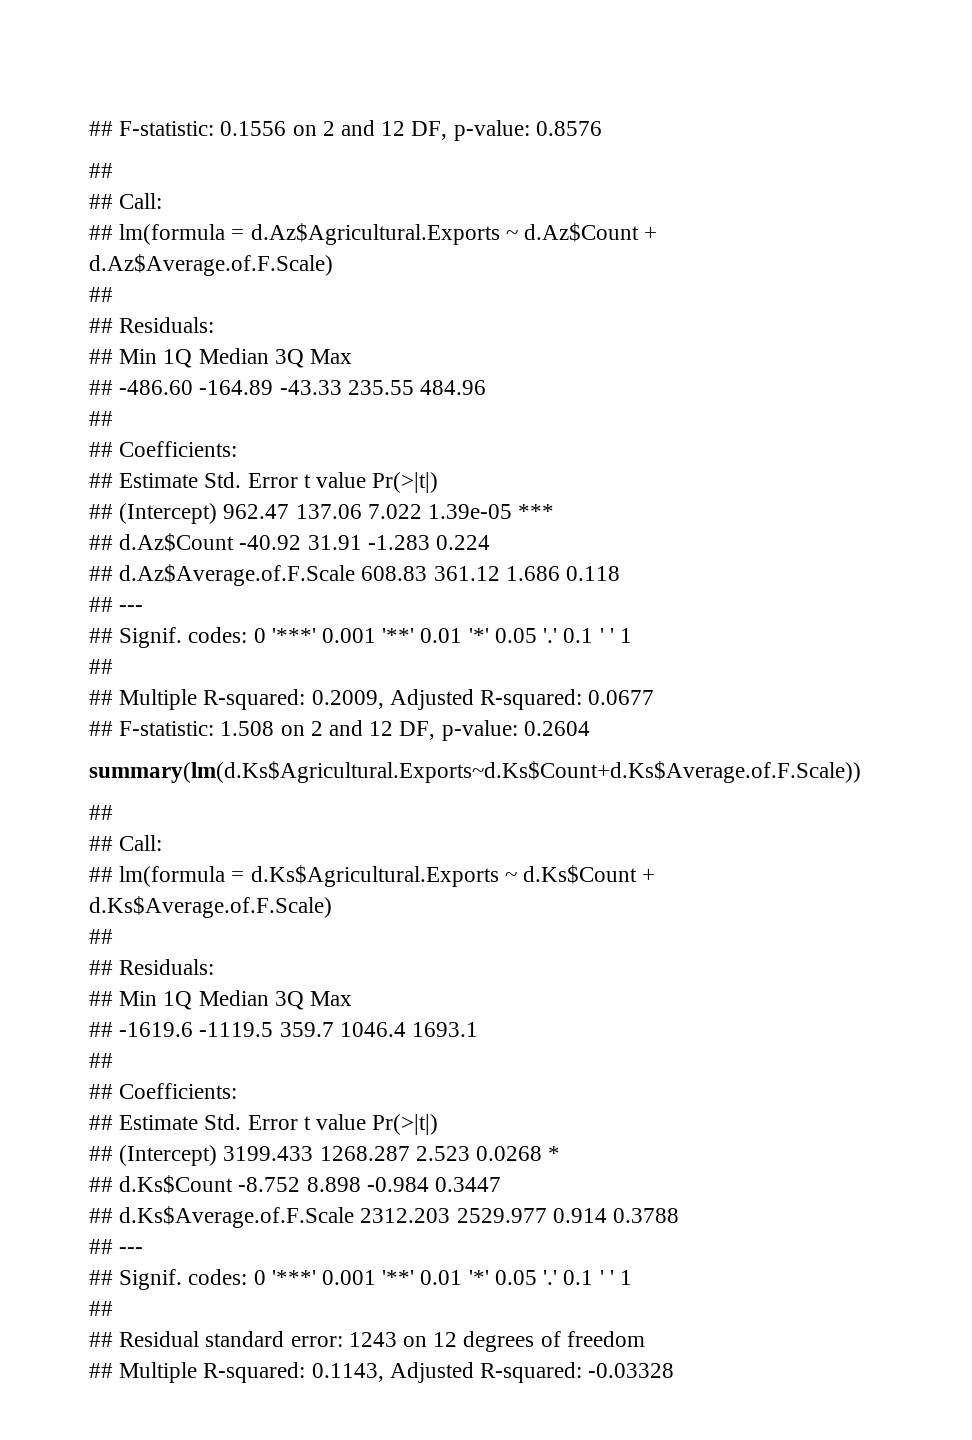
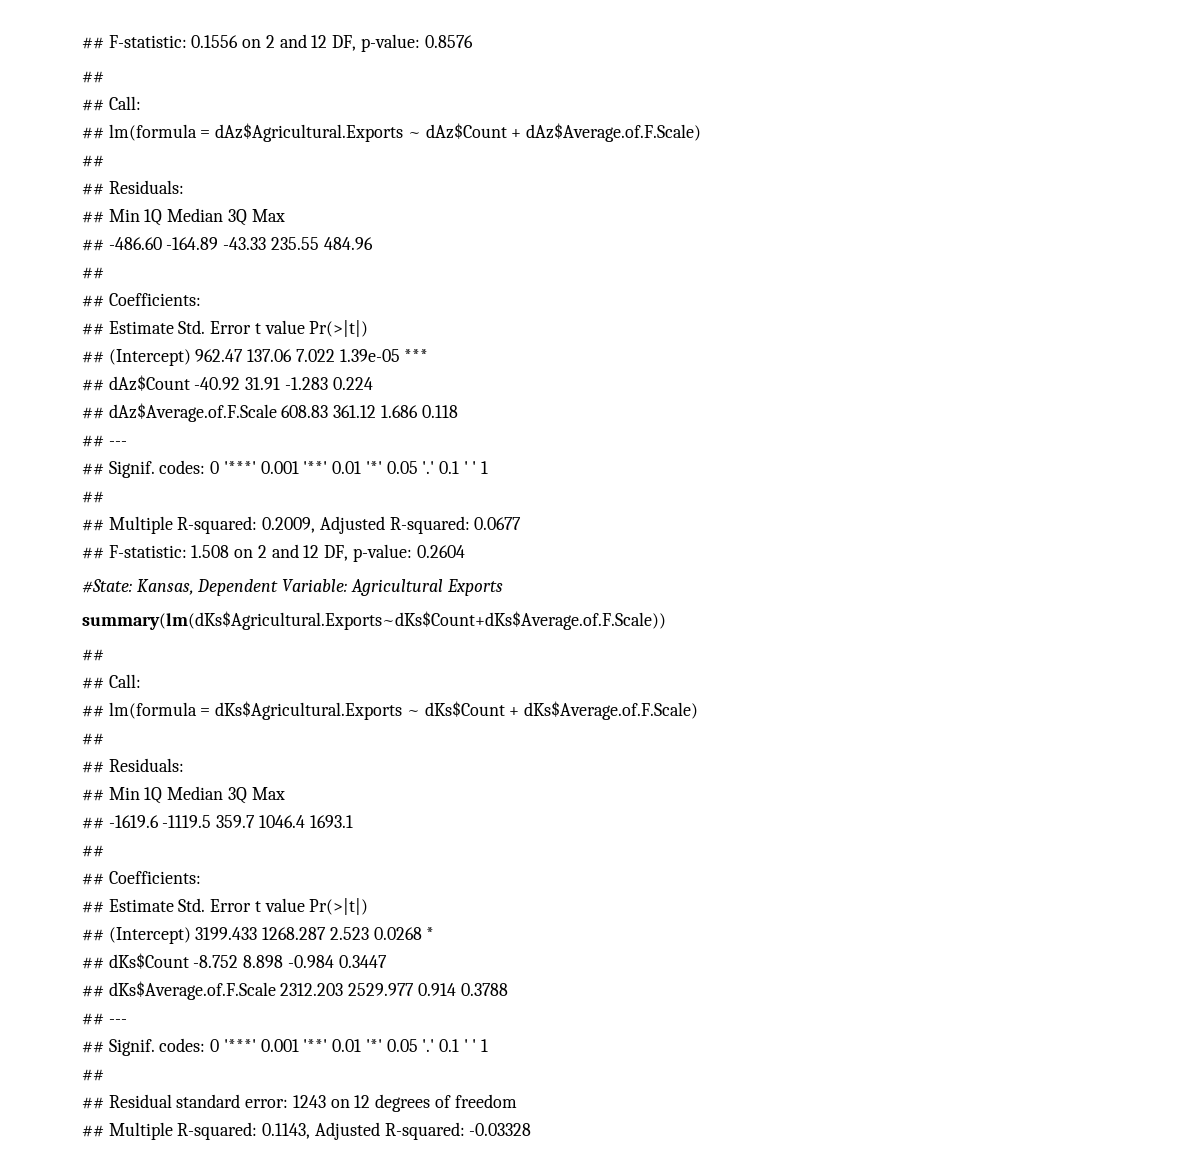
- ## lm(formula = d.Az$Agricultural.Exports ~ d.Az$Count + d.Az$Average.of.F.Scale)
+ ## lm(formula = dAz$Agricultural.Exports ~ dAz$Count + dAz$Average.of.F.Scale)
- ## d.Az$Count -40.92 31.91 -1.283 0.224
+ ## dAz$Count -40.92 31.91 -1.283 0.224
- ## d.Az$Average.of.F.Scale 608.83 361.12 1.686 0.118
+ ## dAz$Average.of.F.Scale 608.83 361.12 1.686 0.118
- summary(lm(d.Ks$Agricultural.Exports~d.Ks$Count+d.Ks$Average.of.F.Scale))
+ #State: Kansas, Dependent Variable: Agricultural Exports
+ summary(lm(dKs$Agricultural.Exports~dKs$Count+dKs$Average.of.F.Scale))
  ##
  ## Call:
- ## lm(formula = d.Ks$Agricultural.Exports ~ d.Ks$Count + d.Ks$Average.of.F.Scale)
+ ## lm(formula = dKs$Agricultural.Exports ~ dKs$Count + dKs$Average.of.F.Scale)
- ## d.Ks$Count -8.752 8.898 -0.984 0.3447
+ ## dKs$Count -8.752 8.898 -0.984 0.3447
- ## d.Ks$Average.of.F.Scale 2312.203 2529.977 0.914 0.3788
+ ## dKs$Average.of.F.Scale 2312.203 2529.977 0.914 0.3788

